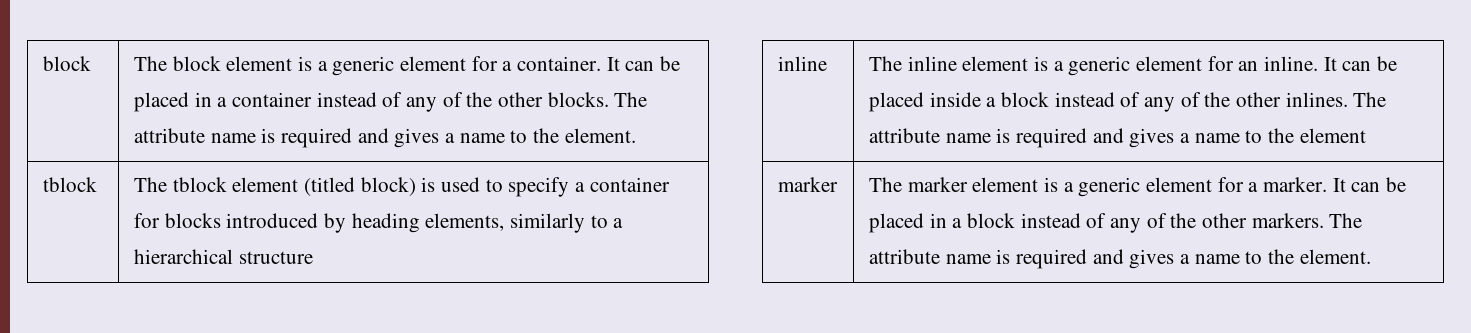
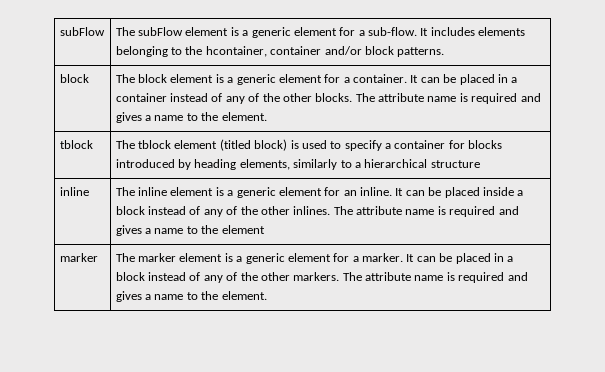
+ subFlow | The subFlow element is a generic element for a sub-flow. It includes elements belonging to the hcontainer, container and/or block patterns.

